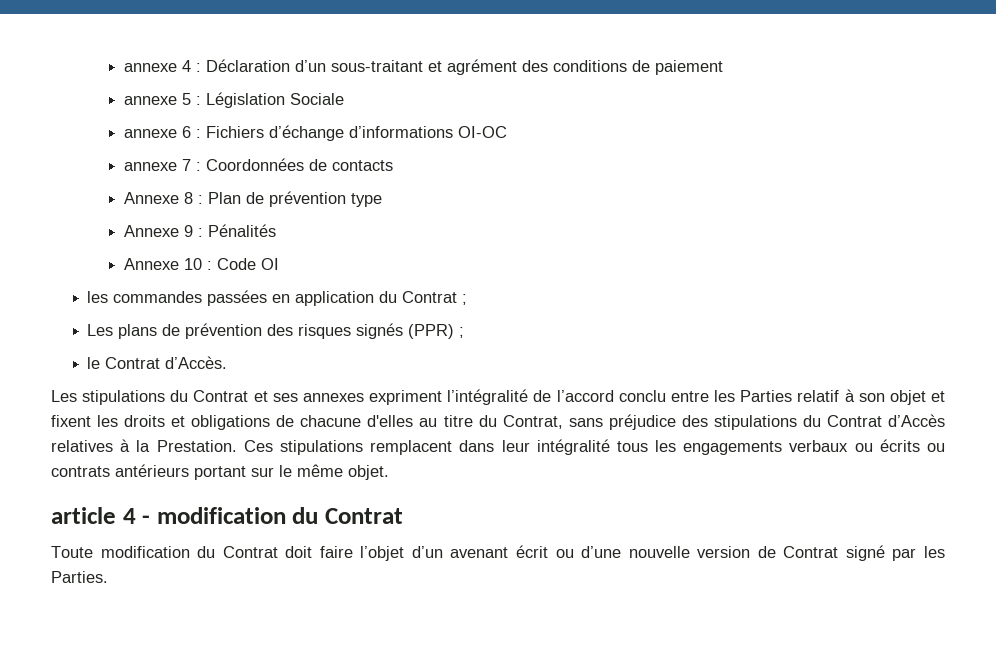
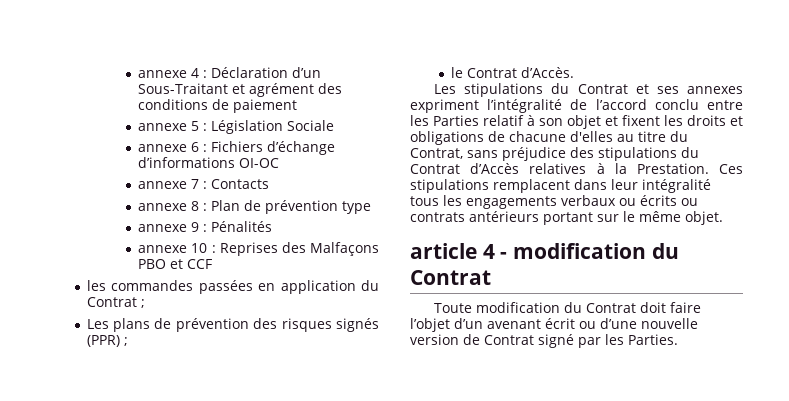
- annexe 4 : Déclaration d’un sous-traitant et agrément des conditions de paiement
+ annexe 4 : Déclaration d’un Sous-Traitant et agrément des conditions de paiement
- annexe 7 : Coordonnées de contacts
- Annexe 8 : Plan de prévention type
+ annexe 7 : Contacts
+ annexe 8 : Plan de prévention type
- Annexe 9 : Pénalités
+ annexe 9 : Pénalités
- Annexe 10 : Code OI
+ annexe 10 : Reprises des Malfaçons PBO et CCF

